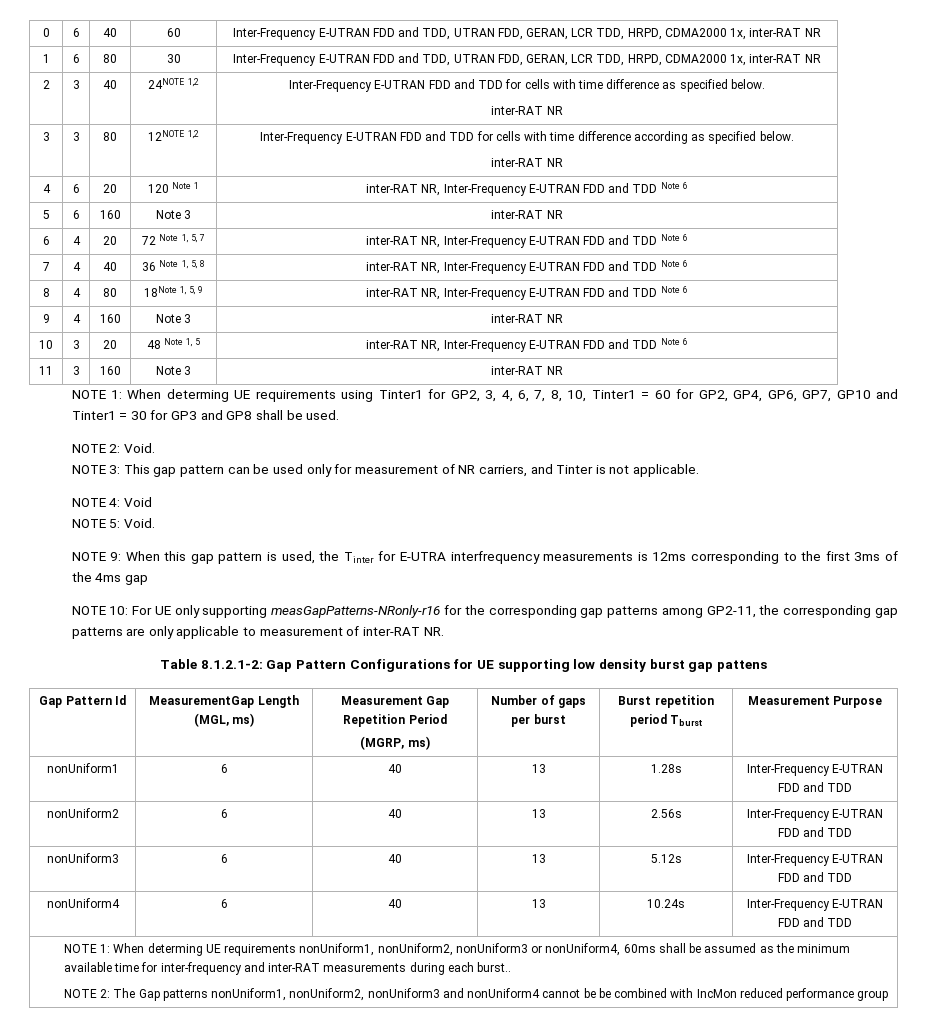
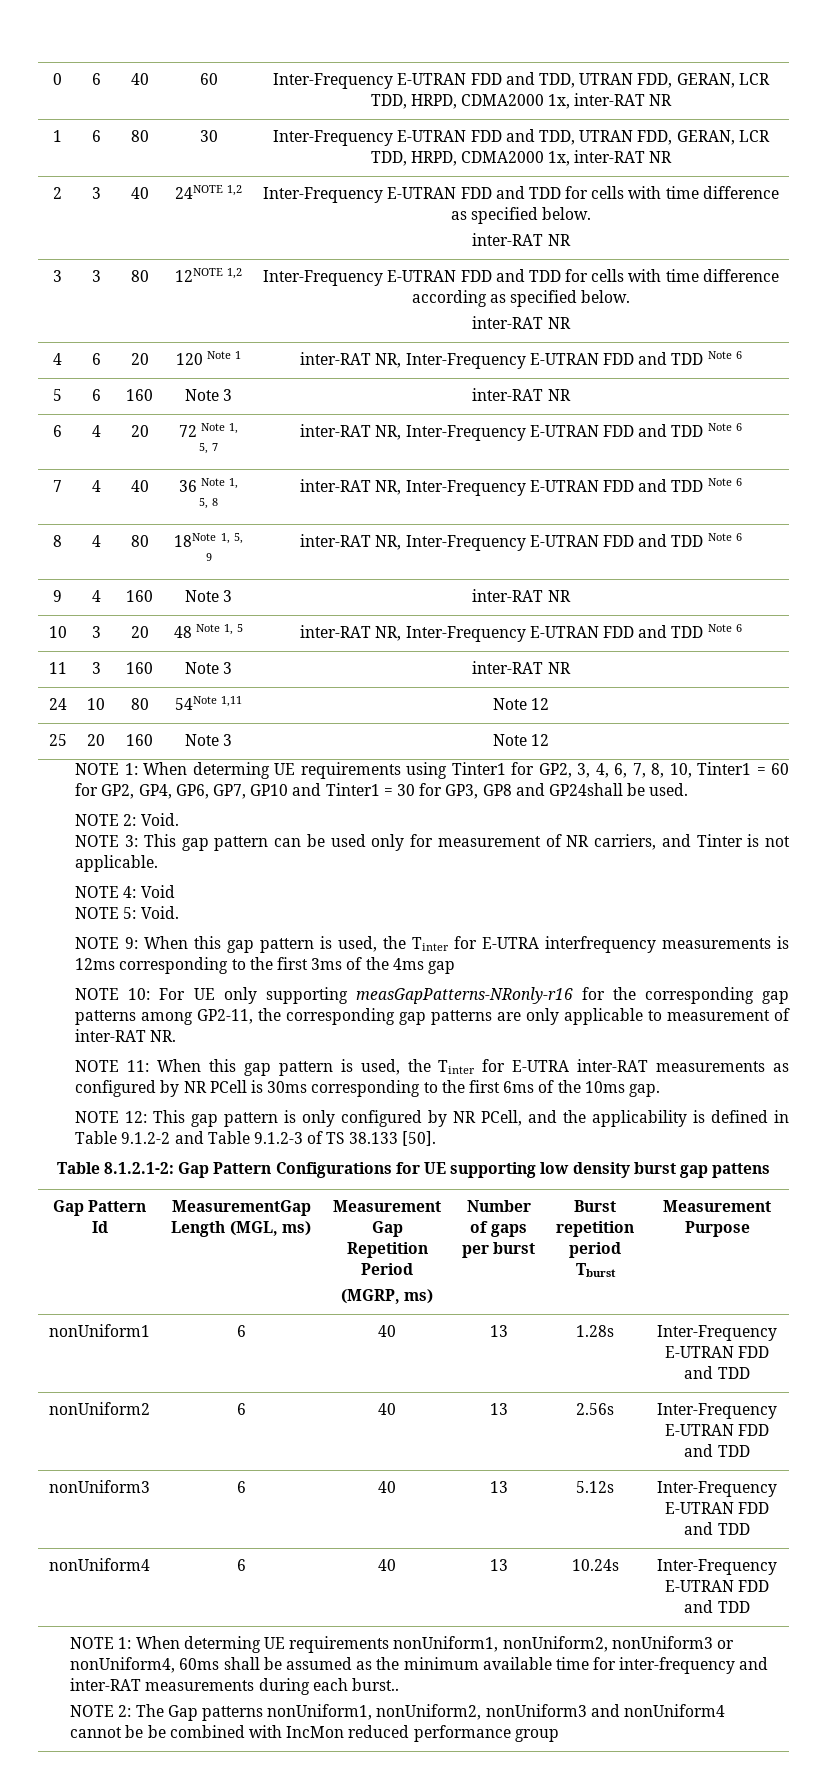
+ 24 | 10 | 80 | 54Note 1,11 | Note 12
+ 25 | 20 | 160 | Note 3 | Note 12
- NOTE 1: When determing UE requirements using Tinter1 for GP2, 3, 4, 6, 7, 8, 10, Tinter1 = 60 for GP2, GP4, GP6, GP7, GP10 and Tinter1 = 30 for GP3 and GP8 shall be used.
+ NOTE 1: When determing UE requirements using Tinter1 for GP2, 3, 4, 6, 7, 8, 10, Tinter1 = 60 for GP2, GP4, GP6, GP7, GP10 and Tinter1 = 30 for GP3, GP8 and GP24shall be used.
+ NOTE 11: When this gap pattern is used, the Tinter for E-UTRA inter-RAT measurements as configured by NR PCell is 30ms corresponding to the first 6ms of the 10ms gap.
+ NOTE 12: This gap pattern is only configured by NR PCell, and the applicability is defined in Table 9.1.2-2 and Table 9.1.2-3 of TS 38.133 [50].

